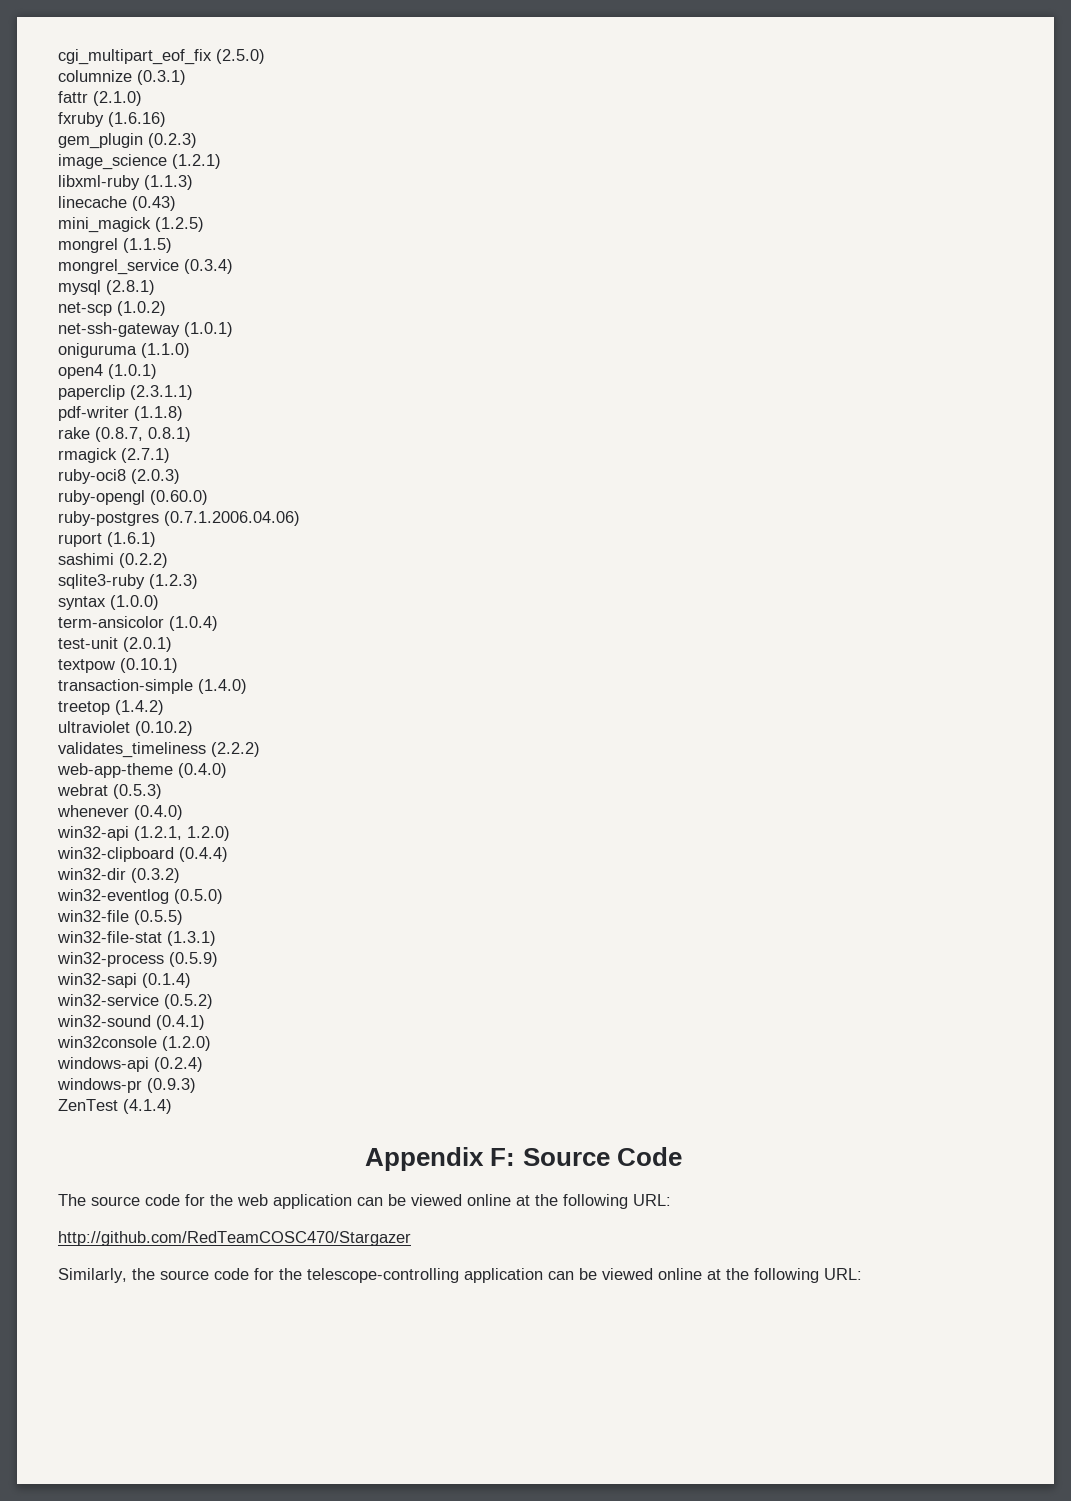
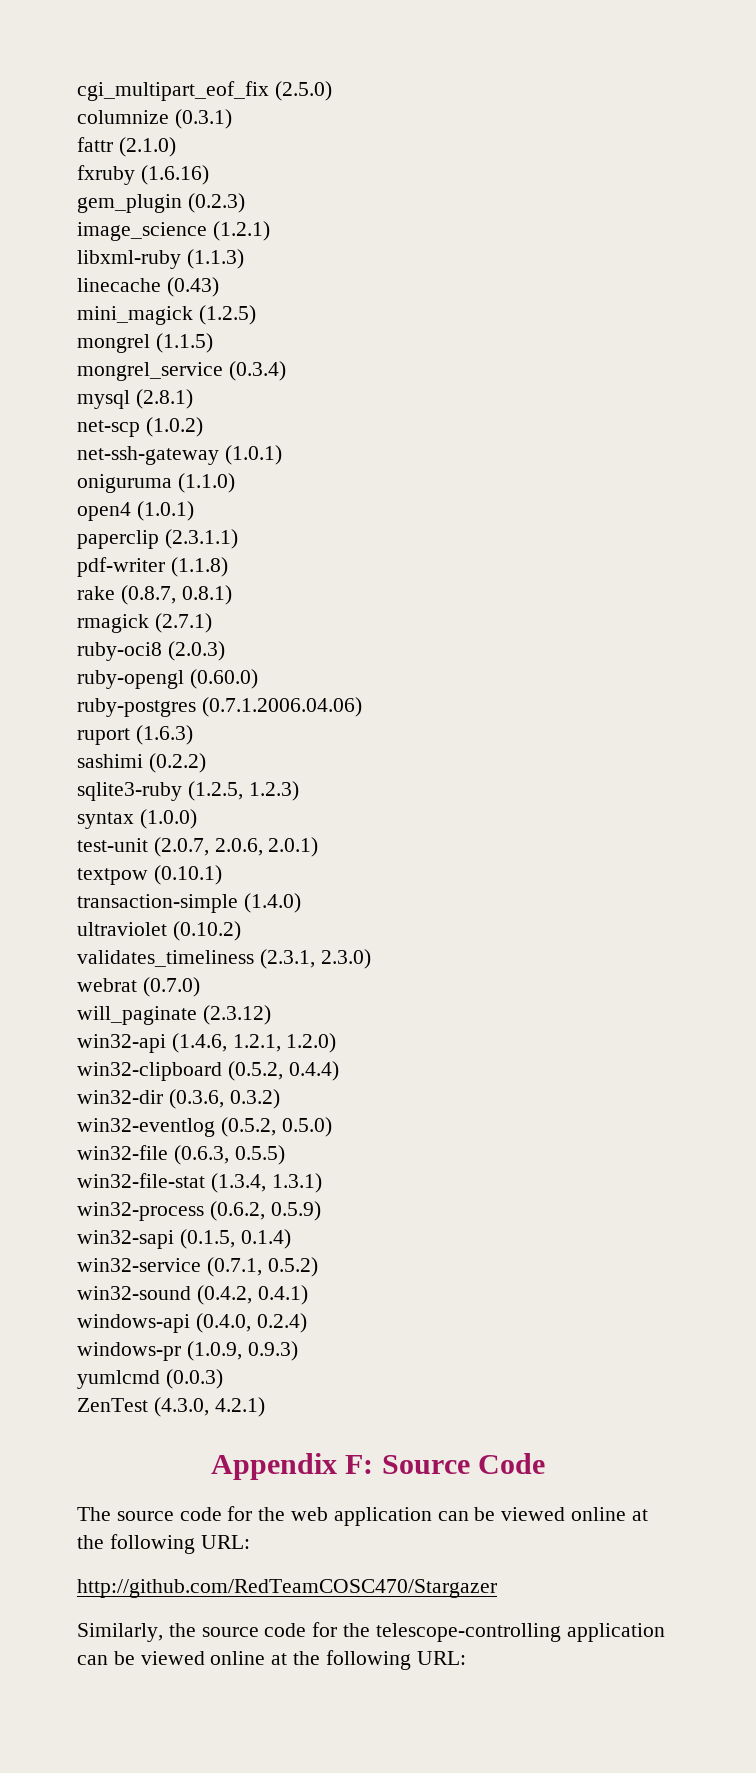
- ruport (1.6.1)
+ ruport (1.6.3)
- sqlite3-ruby (1.2.3)
+ sqlite3-ruby (1.2.5, 1.2.3)
- term-ansicolor (1.0.4)
- test-unit (2.0.1)
+ test-unit (2.0.7, 2.0.6, 2.0.1)
- treetop (1.4.2)
- validates_timeliness (2.2.2)
- web-app-theme (0.4.0)
- webrat (0.5.3)
- whenever (0.4.0)
+ validates_timeliness (2.3.1, 2.3.0)
+ webrat (0.7.0)
+ will_paginate (2.3.12)
- win32-api (1.2.1, 1.2.0)
+ win32-api (1.4.6, 1.2.1, 1.2.0)
- win32-clipboard (0.4.4)
+ win32-clipboard (0.5.2, 0.4.4)
- win32-dir (0.3.2)
+ win32-dir (0.3.6, 0.3.2)
- win32-eventlog (0.5.0)
+ win32-eventlog (0.5.2, 0.5.0)
- win32-file (0.5.5)
+ win32-file (0.6.3, 0.5.5)
- win32-file-stat (1.3.1)
+ win32-file-stat (1.3.4, 1.3.1)
- win32-process (0.5.9)
+ win32-process (0.6.2, 0.5.9)
- win32-sapi (0.1.4)
+ win32-sapi (0.1.5, 0.1.4)
- win32-service (0.5.2)
+ win32-service (0.7.1, 0.5.2)
- win32-sound (0.4.1)
- win32console (1.2.0)
+ win32-sound (0.4.2, 0.4.1)
- windows-api (0.2.4)
+ windows-api (0.4.0, 0.2.4)
- windows-pr (0.9.3)
+ windows-pr (1.0.9, 0.9.3)
+ yumlcmd (0.0.3)
- ZenTest (4.1.4)
+ ZenTest (4.3.0, 4.2.1)

